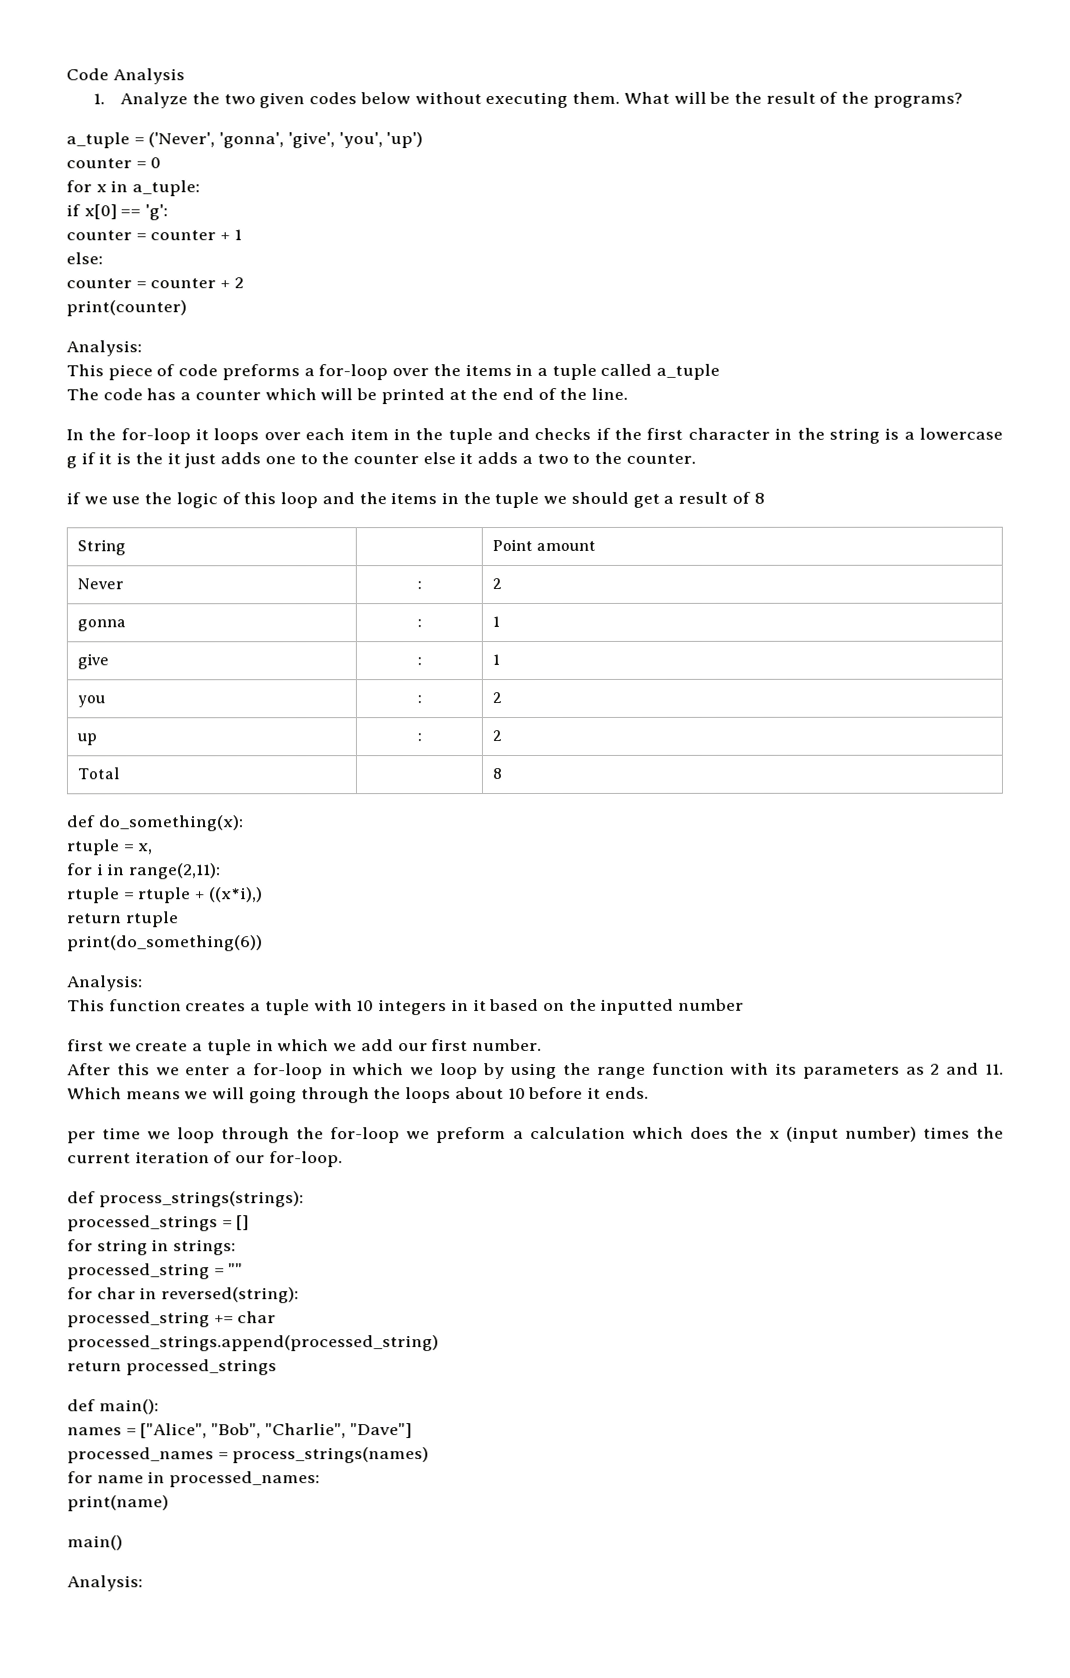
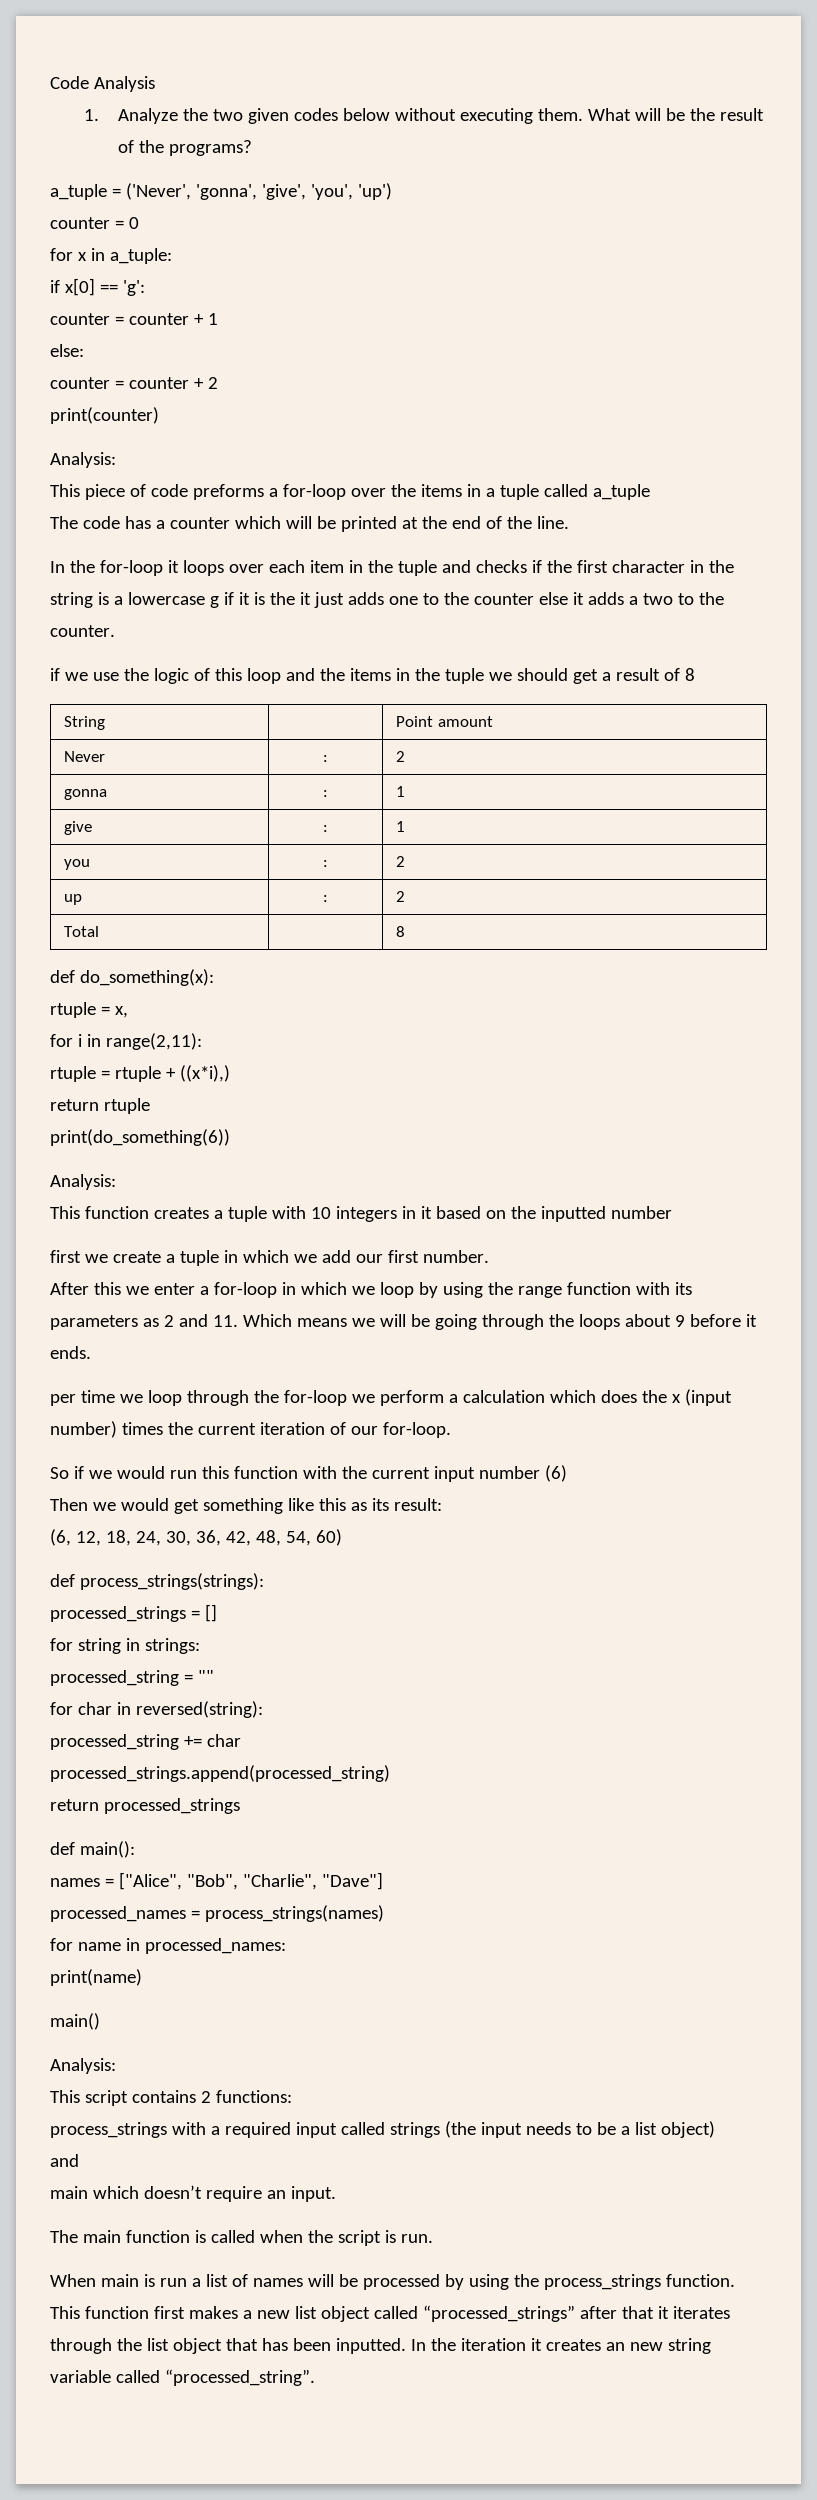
- After this we enter a for-loop in which we loop by using the range function with its parameters as 2 and 11. Which means we will going through the loops about 10 before it ends.
+ After this we enter a for-loop in which we loop by using the range function with its parameters as 2 and 11. Which means we will be going through the loops about 9 before it ends.
- per time we loop through the for-loop we preform a calculation which does the x (input number) times the current iteration of our for-loop.
+ per time we loop through the for-loop we perform a calculation which does the x (input number) times the current iteration of our for-loop.
+ So if we would run this function with the current input number (6)
+ Then we would get something like this as its result:
+ (6, 12, 18, 24, 30, 36, 42, 48, 54, 60)
+ This script contains 2 functions:
+ process_strings with a required input called strings (the input needs to be a list object)
+ and
+ main which doesn’t require an input.
+ The main function is called when the script is run.
+ When main is run a list of names will be processed by using the process_strings function. This function first makes a new list object called “processed_strings” after that it iterates through the list object that has been inputted. In the iteration it creates an new string variable called “processed_string”.

